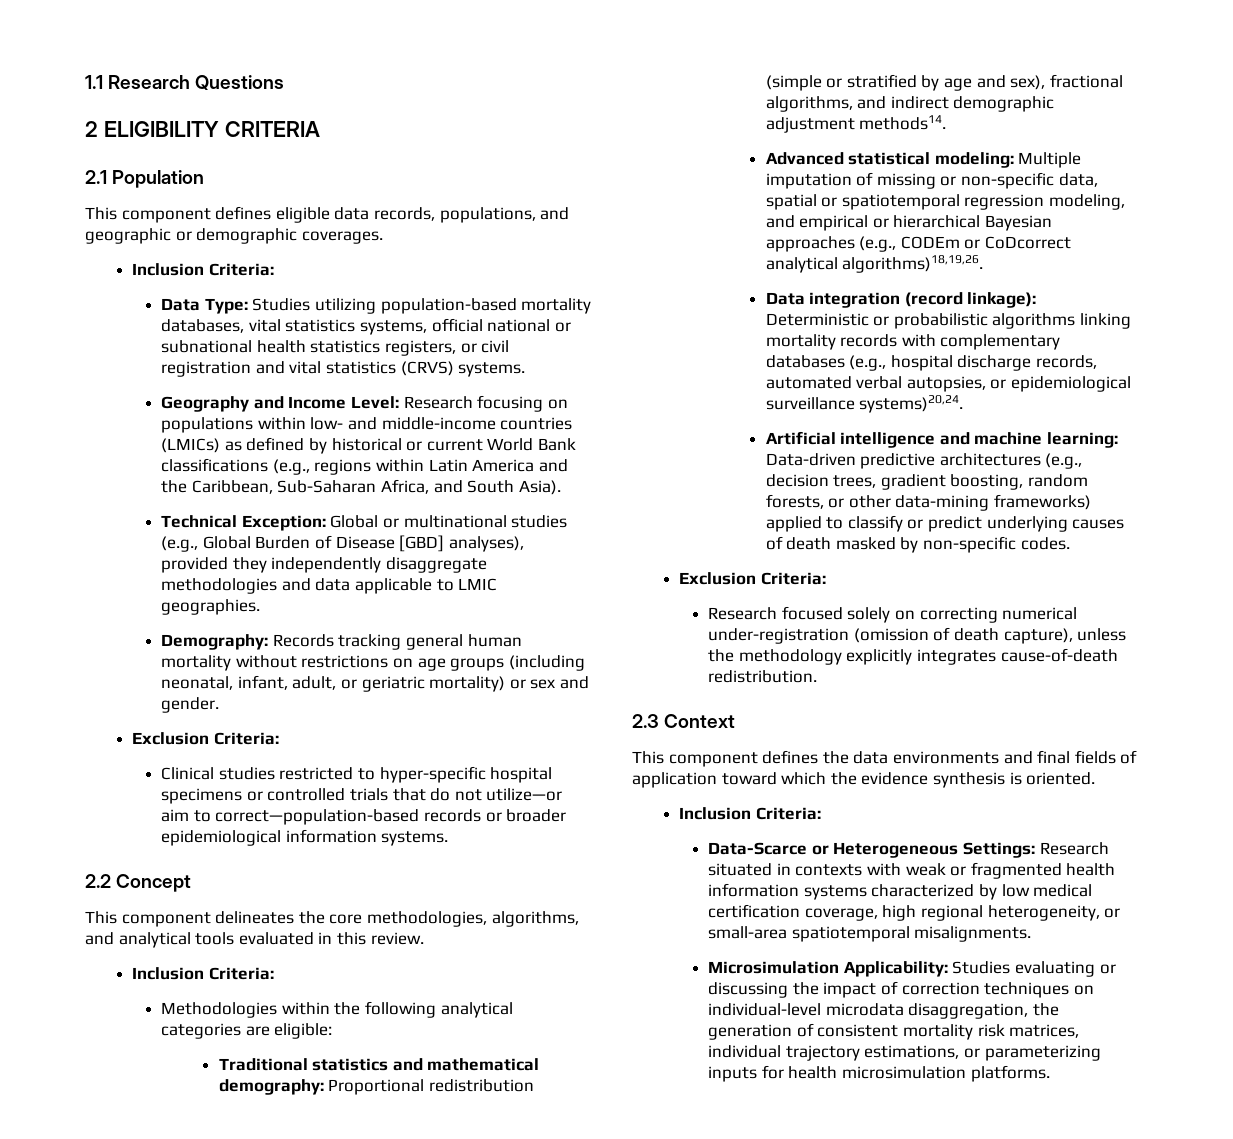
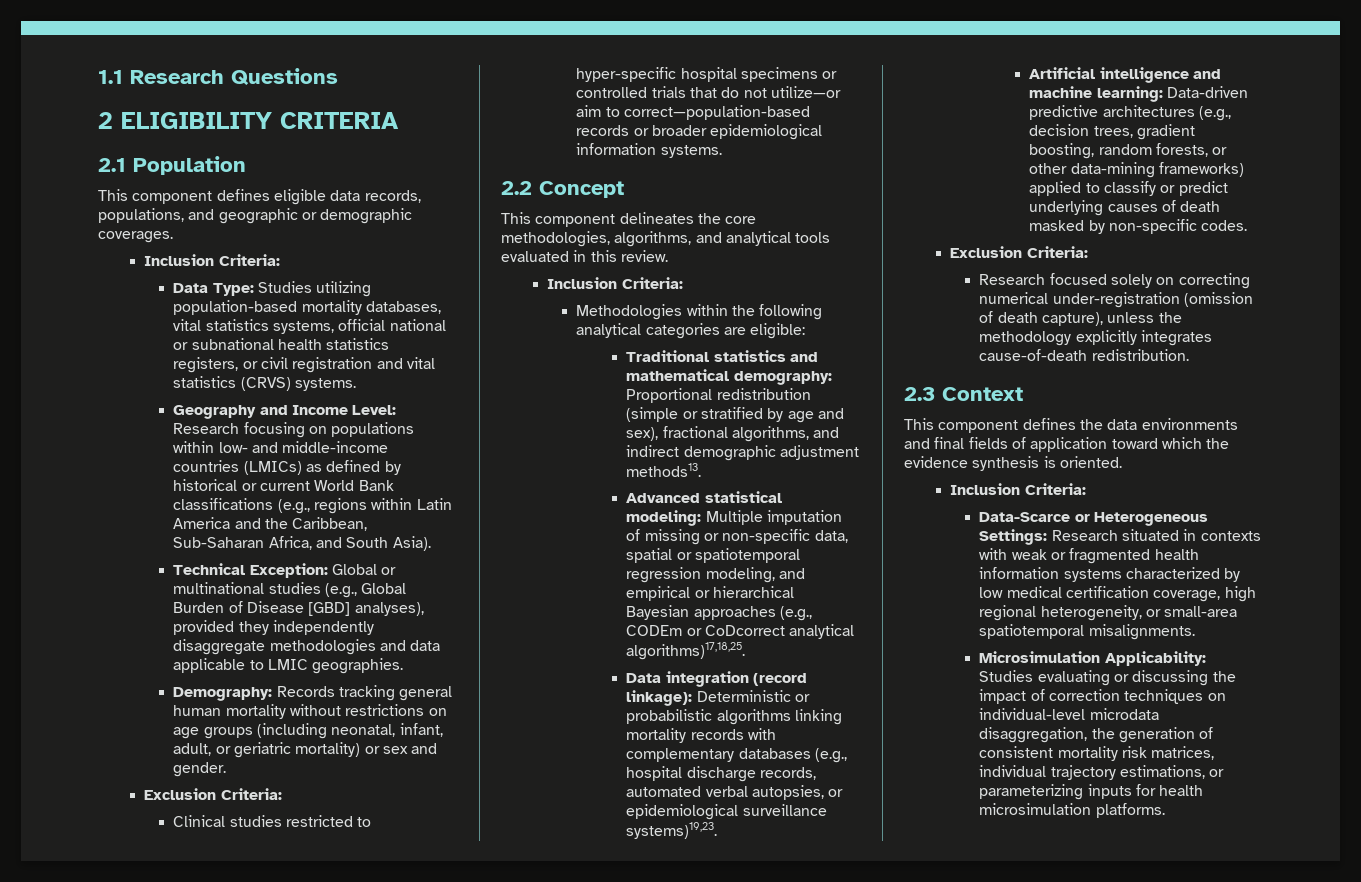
- Traditional statistics and mathematical demography: Proportional redistribution (simple or stratified by age and sex), fractional algorithms, and indirect demographic adjustment methods14.
+ Traditional statistics and mathematical demography: Proportional redistribution (simple or stratified by age and sex), fractional algorithms, and indirect demographic adjustment methods13.
- Advanced statistical modeling: Multiple imputation of missing or non-specific data, spatial or spatiotemporal regression modeling, and empirical or hierarchical Bayesian approaches (e.g., CODEm or CoDcorrect analytical algorithms)18,19,26.
+ Advanced statistical modeling: Multiple imputation of missing or non-specific data, spatial or spatiotemporal regression modeling, and empirical or hierarchical Bayesian approaches (e.g., CODEm or CoDcorrect analytical algorithms)17,18,25.
- Data integration (record linkage): Deterministic or probabilistic algorithms linking mortality records with complementary databases (e.g., hospital discharge records, automated verbal autopsies, or epidemiological surveillance systems)20,24.
+ Data integration (record linkage): Deterministic or probabilistic algorithms linking mortality records with complementary databases (e.g., hospital discharge records, automated verbal autopsies, or epidemiological surveillance systems)19,23.

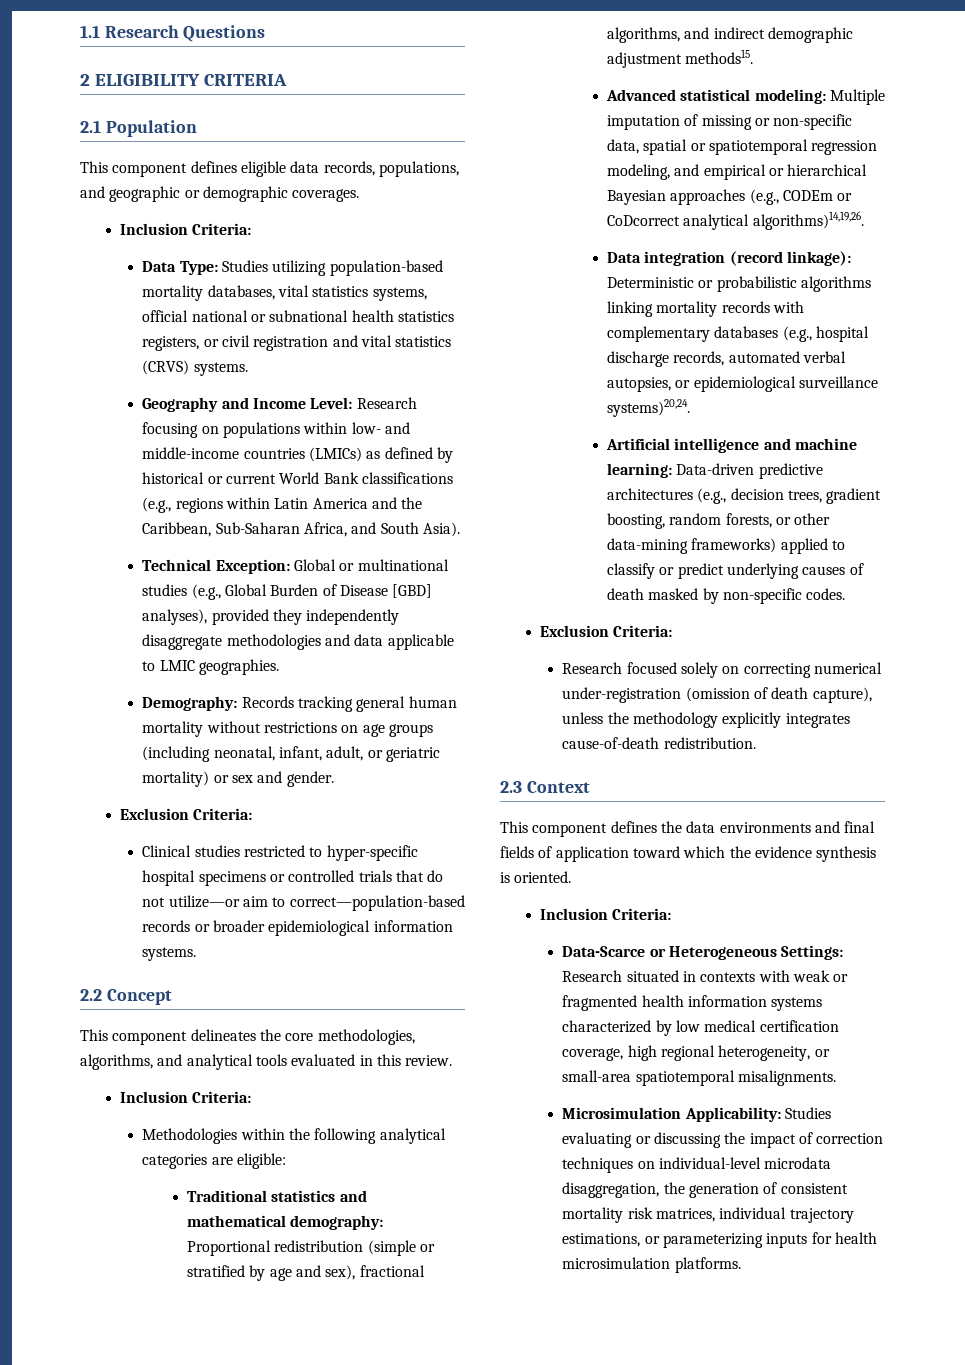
- Traditional statistics and mathematical demography: Proportional redistribution (simple or stratified by age and sex), fractional algorithms, and indirect demographic adjustment methods13.
+ Traditional statistics and mathematical demography: Proportional redistribution (simple or stratified by age and sex), fractional algorithms, and indirect demographic adjustment methods15.
- Advanced statistical modeling: Multiple imputation of missing or non-specific data, spatial or spatiotemporal regression modeling, and empirical or hierarchical Bayesian approaches (e.g., CODEm or CoDcorrect analytical algorithms)17,18,25.
+ Advanced statistical modeling: Multiple imputation of missing or non-specific data, spatial or spatiotemporal regression modeling, and empirical or hierarchical Bayesian approaches (e.g., CODEm or CoDcorrect analytical algorithms)14,19,26.
- Data integration (record linkage): Deterministic or probabilistic algorithms linking mortality records with complementary databases (e.g., hospital discharge records, automated verbal autopsies, or epidemiological surveillance systems)19,23.
+ Data integration (record linkage): Deterministic or probabilistic algorithms linking mortality records with complementary databases (e.g., hospital discharge records, automated verbal autopsies, or epidemiological surveillance systems)20,24.

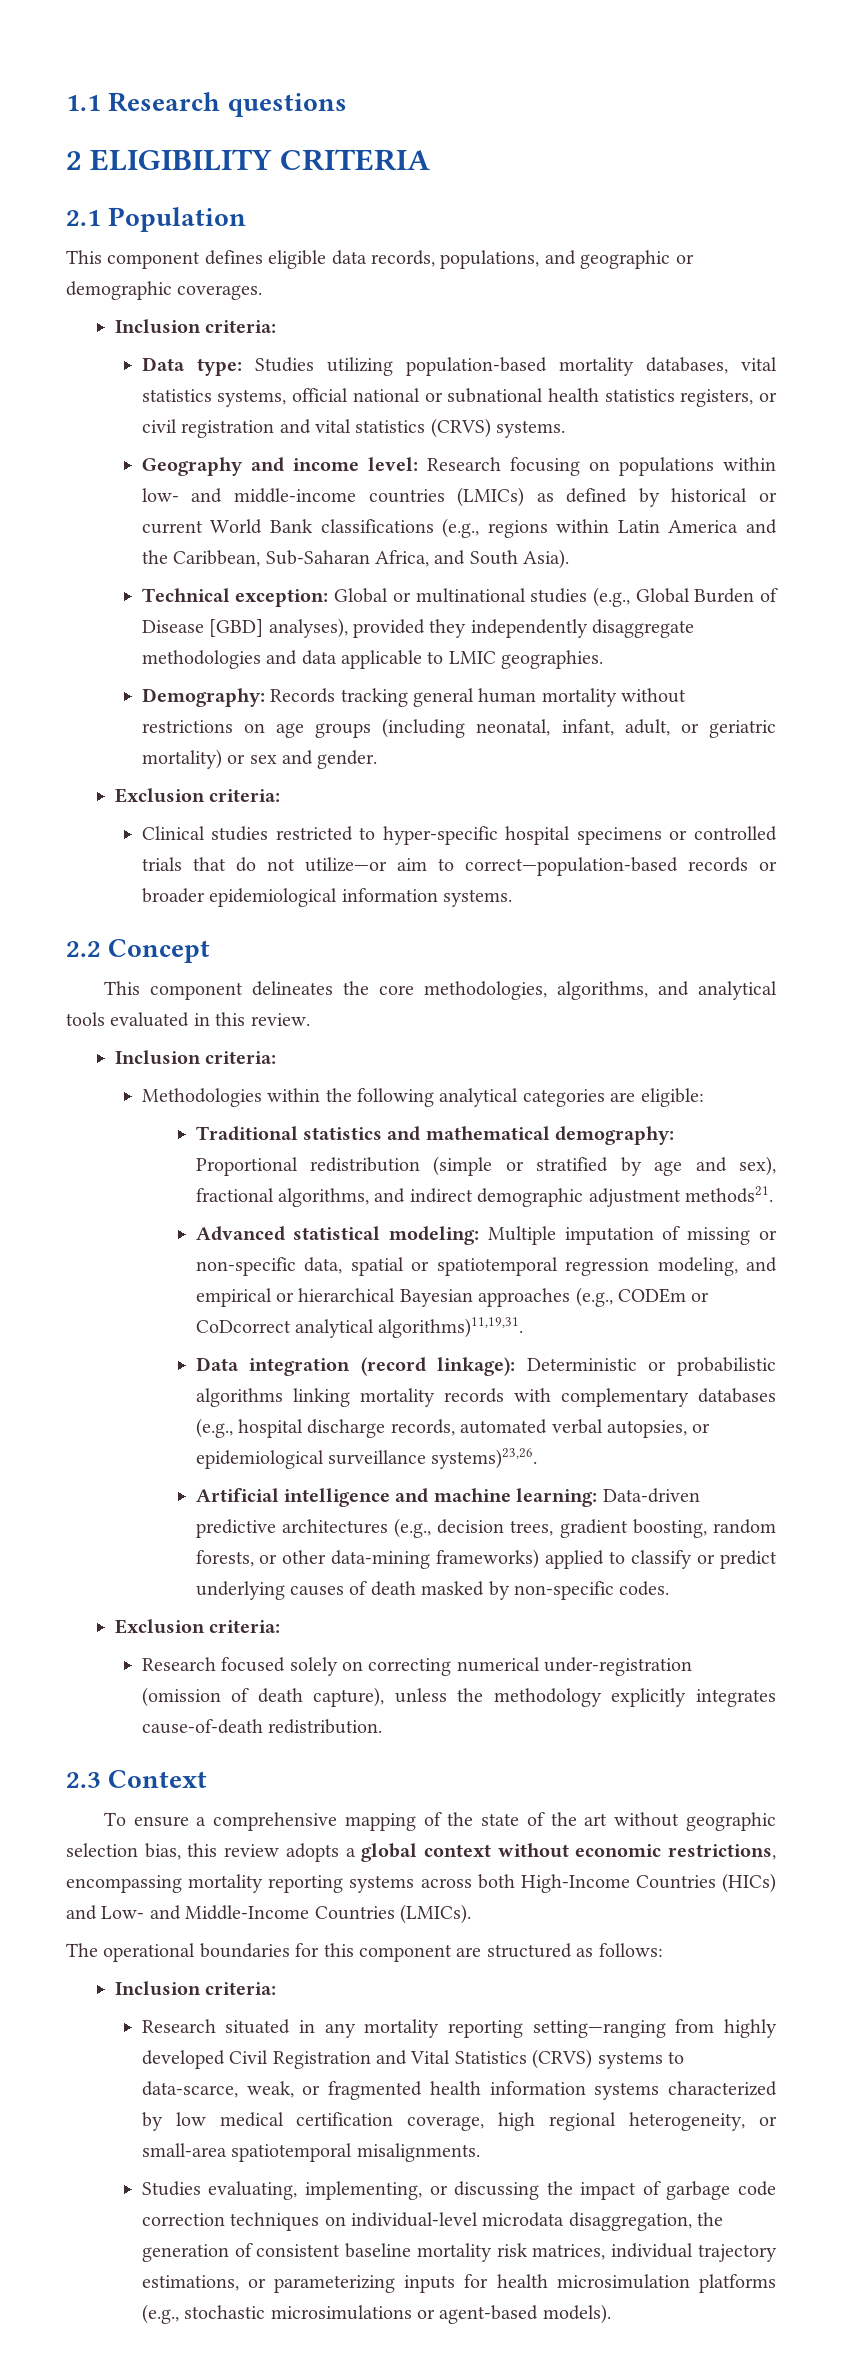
- 1.1 Research Questions
+ 1.1 Research questions
  This component defines eligible data records, populations, and geographic or demographic coverages.
- Inclusion Criteria:
- Data Type: Studies utilizing population-based mortality databases, vital statistics systems, official national or subnational health statistics registers, or civil registration and vital statistics (CRVS) systems.
+ Inclusion criteria:
+ Data type: Studies utilizing population-based mortality databases, vital statistics systems, official national or subnational health statistics registers, or civil registration and vital statistics (CRVS) systems.
- Geography and Income Level: Research focusing on populations within low- and middle-income countries (LMICs) as defined by historical or current World Bank classifications (e.g., regions within Latin America and the Caribbean, Sub-Saharan Africa, and South Asia).
+ Geography and income level: Research focusing on populations within low- and middle-income countries (LMICs) as defined by historical or current World Bank classifications (e.g., regions within Latin America and the Caribbean, Sub-Saharan Africa, and South Asia).
- Technical Exception: Global or multinational studies (e.g., Global Burden of Disease [GBD] analyses), provided they independently disaggregate methodologies and data applicable to LMIC geographies.
+ Technical exception: Global or multinational studies (e.g., Global Burden of Disease [GBD] analyses), provided they independently disaggregate methodologies and data applicable to LMIC geographies.
  Demography: Records tracking general human mortality without restrictions on age groups (including neonatal, infant, adult, or geriatric mortality) or sex and gender.
- Exclusion Criteria:
+ Exclusion criteria:
  This component delineates the core methodologies, algorithms, and analytical tools evaluated in this review.
- Inclusion Criteria:
+ Inclusion criteria:
- Traditional statistics and mathematical demography: Proportional redistribution (simple or stratified by age and sex), fractional algorithms, and indirect demographic adjustment methods15.
+ Traditional statistics and mathematical demography: Proportional redistribution (simple or stratified by age and sex), fractional algorithms, and indirect demographic adjustment methods21.
- Advanced statistical modeling: Multiple imputation of missing or non-specific data, spatial or spatiotemporal regression modeling, and empirical or hierarchical Bayesian approaches (e.g., CODEm or CoDcorrect analytical algorithms)14,19,26.
+ Advanced statistical modeling: Multiple imputation of missing or non-specific data, spatial or spatiotemporal regression modeling, and empirical or hierarchical Bayesian approaches (e.g., CODEm or CoDcorrect analytical algorithms)11,19,31.
- Data integration (record linkage): Deterministic or probabilistic algorithms linking mortality records with complementary databases (e.g., hospital discharge records, automated verbal autopsies, or epidemiological surveillance systems)20,24.
+ Data integration (record linkage): Deterministic or probabilistic algorithms linking mortality records with complementary databases (e.g., hospital discharge records, automated verbal autopsies, or epidemiological surveillance systems)23,26.
  Artificial intelligence and machine learning: Data-driven predictive architectures (e.g., decision trees, gradient boosting, random forests, or other data-mining frameworks) applied to classify or predict underlying causes of death masked by non-specific codes.
- Exclusion Criteria:
+ Exclusion criteria:
- This component defines the data environments and final fields of application toward which the evidence synthesis is oriented.
- Inclusion Criteria:
- Data-Scarce or Heterogeneous Settings: Research situated in contexts with weak or fragmented health information systems characterized by low medical certification coverage, high regional heterogeneity, or small-area spatiotemporal misalignments.
+ To ensure a comprehensive mapping of the state of the art without geographic selection bias, this review adopts a global context without economic restrictions, encompassing mortality reporting systems across both High-Income Countries (HICs) and Low- and Middle-Income Countries (LMICs).
+ The operational boundaries for this component are structured as follows:
+ Inclusion criteria:
+ Research situated in any mortality reporting setting—ranging from highly developed Civil Registration and Vital Statistics (CRVS) systems to data-scarce, weak, or fragmented health information systems characterized by low medical certification coverage, high regional heterogeneity, or small-area spatiotemporal misalignments.
- Microsimulation Applicability: Studies evaluating or discussing the impact of correction techniques on individual-level microdata disaggregation, the generation of consistent mortality risk matrices, individual trajectory estimations, or parameterizing inputs for health microsimulation platforms.
+ Studies evaluating, implementing, or discussing the impact of garbage code correction techniques on individual-level microdata disaggregation, the generation of consistent baseline mortality risk matrices, individual trajectory estimations, or parameterizing inputs for health microsimulation platforms (e.g., stochastic microsimulations or agent-based models).

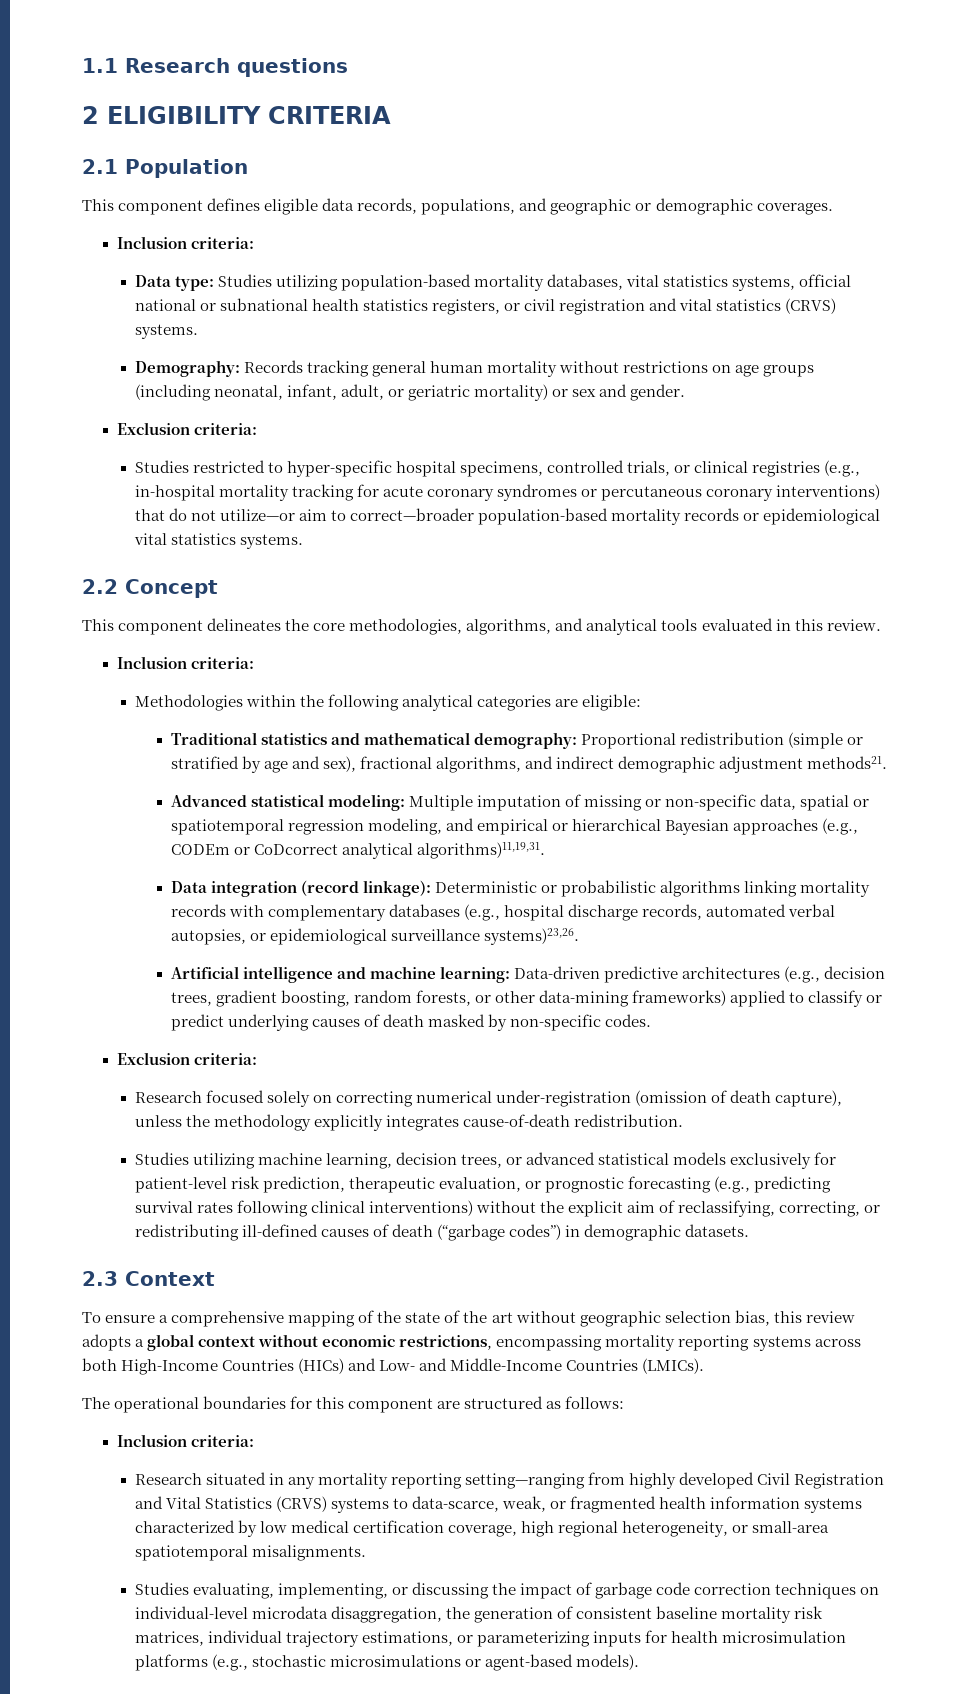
- Geography and income level: Research focusing on populations within low- and middle-income countries (LMICs) as defined by historical or current World Bank classifications (e.g., regions within Latin America and the Caribbean, Sub-Saharan Africa, and South Asia).
- Technical exception: Global or multinational studies (e.g., Global Burden of Disease [GBD] analyses), provided they independently disaggregate methodologies and data applicable to LMIC geographies.
- Clinical studies restricted to hyper-specific hospital specimens or controlled trials that do not utilize—or aim to correct—population-based records or broader epidemiological information systems.
+ Studies restricted to hyper-specific hospital specimens, controlled trials, or clinical registries (e.g., in-hospital mortality tracking for acute coronary syndromes or percutaneous coronary interventions) that do not utilize—or aim to correct—broader population-based mortality records or epidemiological vital statistics systems.
+ Studies utilizing machine learning, decision trees, or advanced statistical models exclusively for patient-level risk prediction, therapeutic evaluation, or prognostic forecasting (e.g., predicting survival rates following clinical interventions) without the explicit aim of reclassifying, correcting, or redistributing ill-defined causes of death (“garbage codes”) in demographic datasets.

